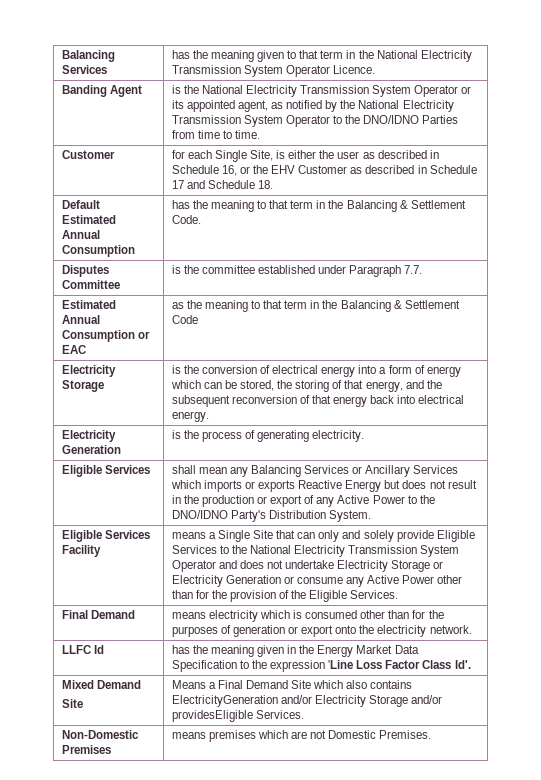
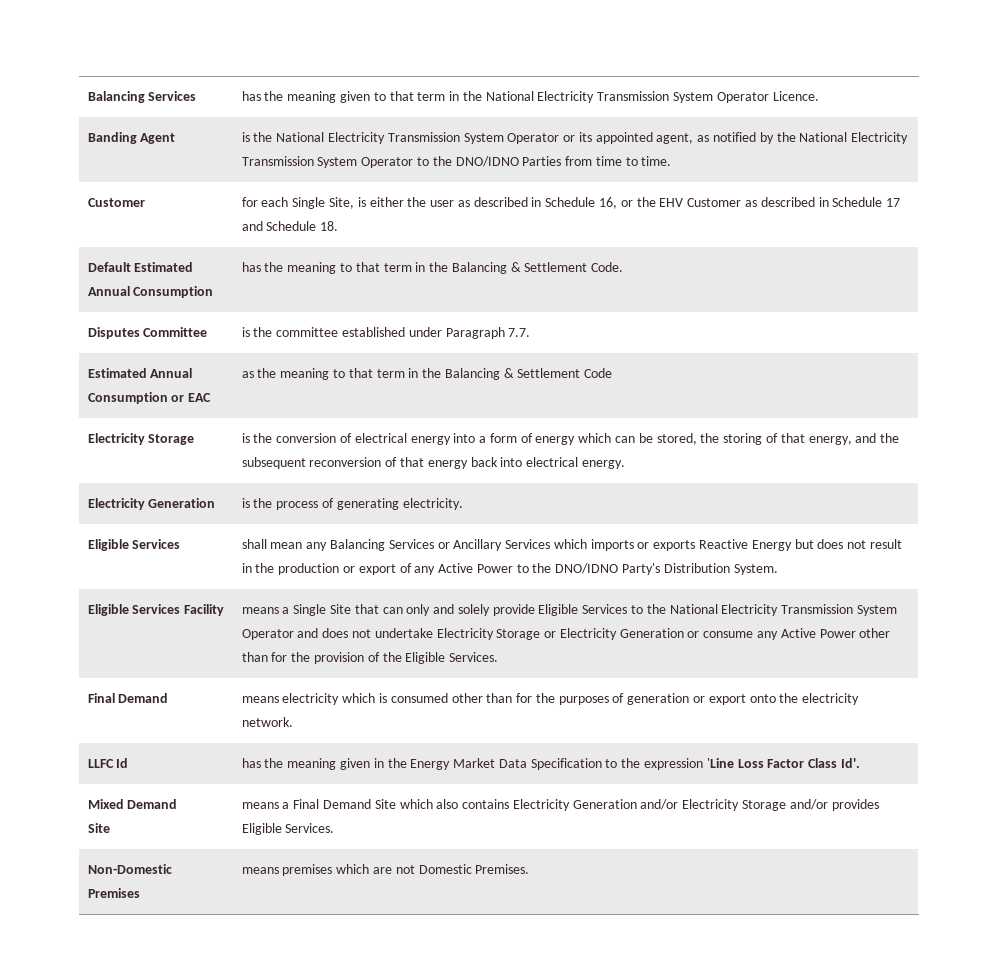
  Mixed Demand
- Site | Means a Final Demand Site which also contains ElectricityGeneration and/or Electricity Storage and/or providesEligible Services.
+ Site | means a Final Demand Site which also contains Electricity Generation and/or Electricity Storage and/or provides Eligible Services.

